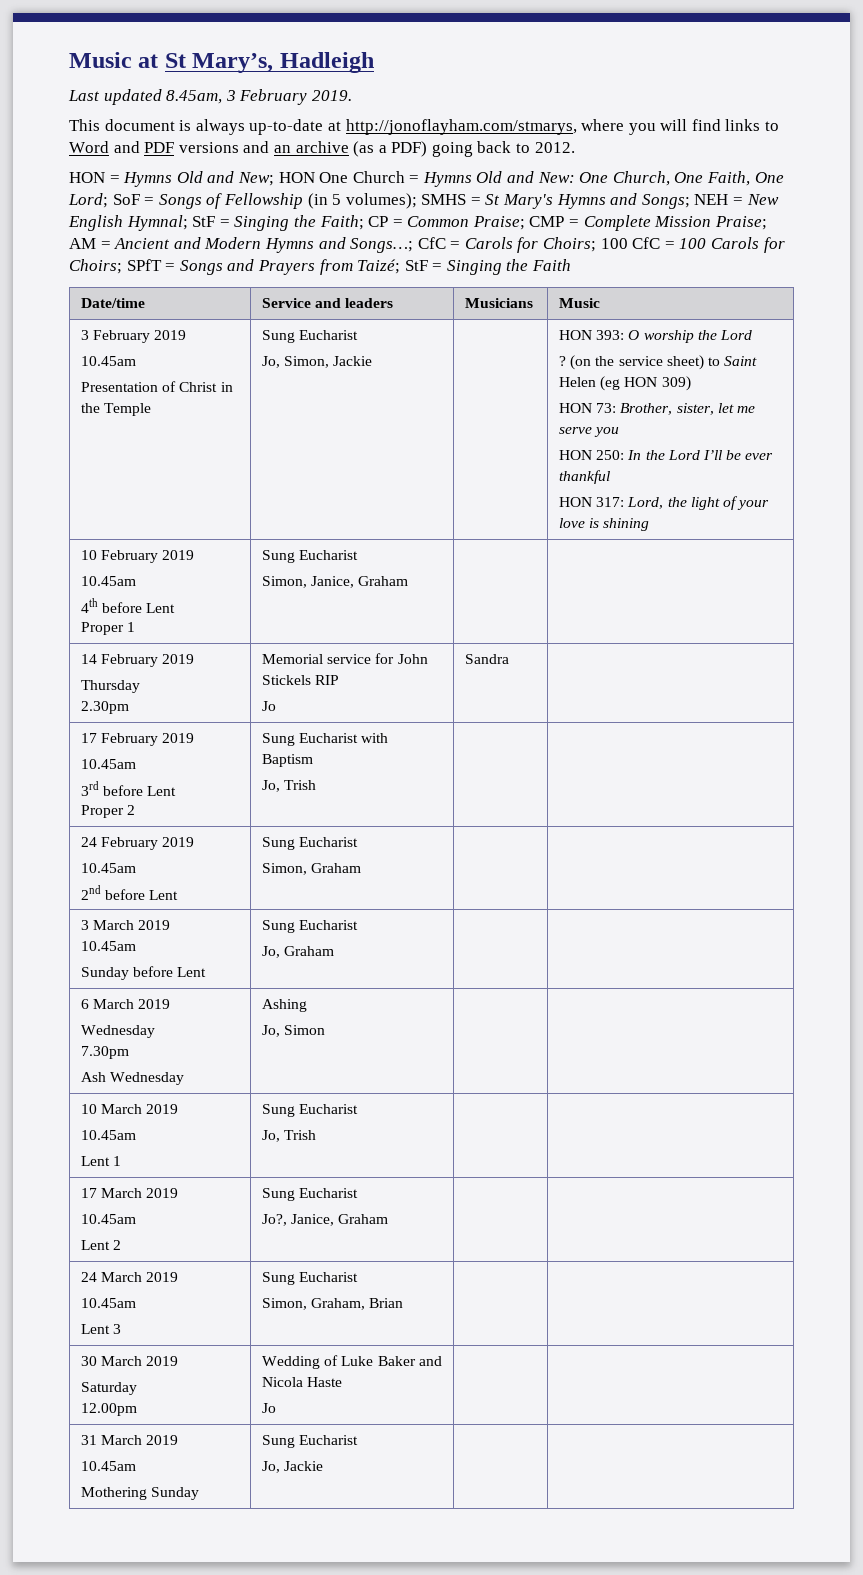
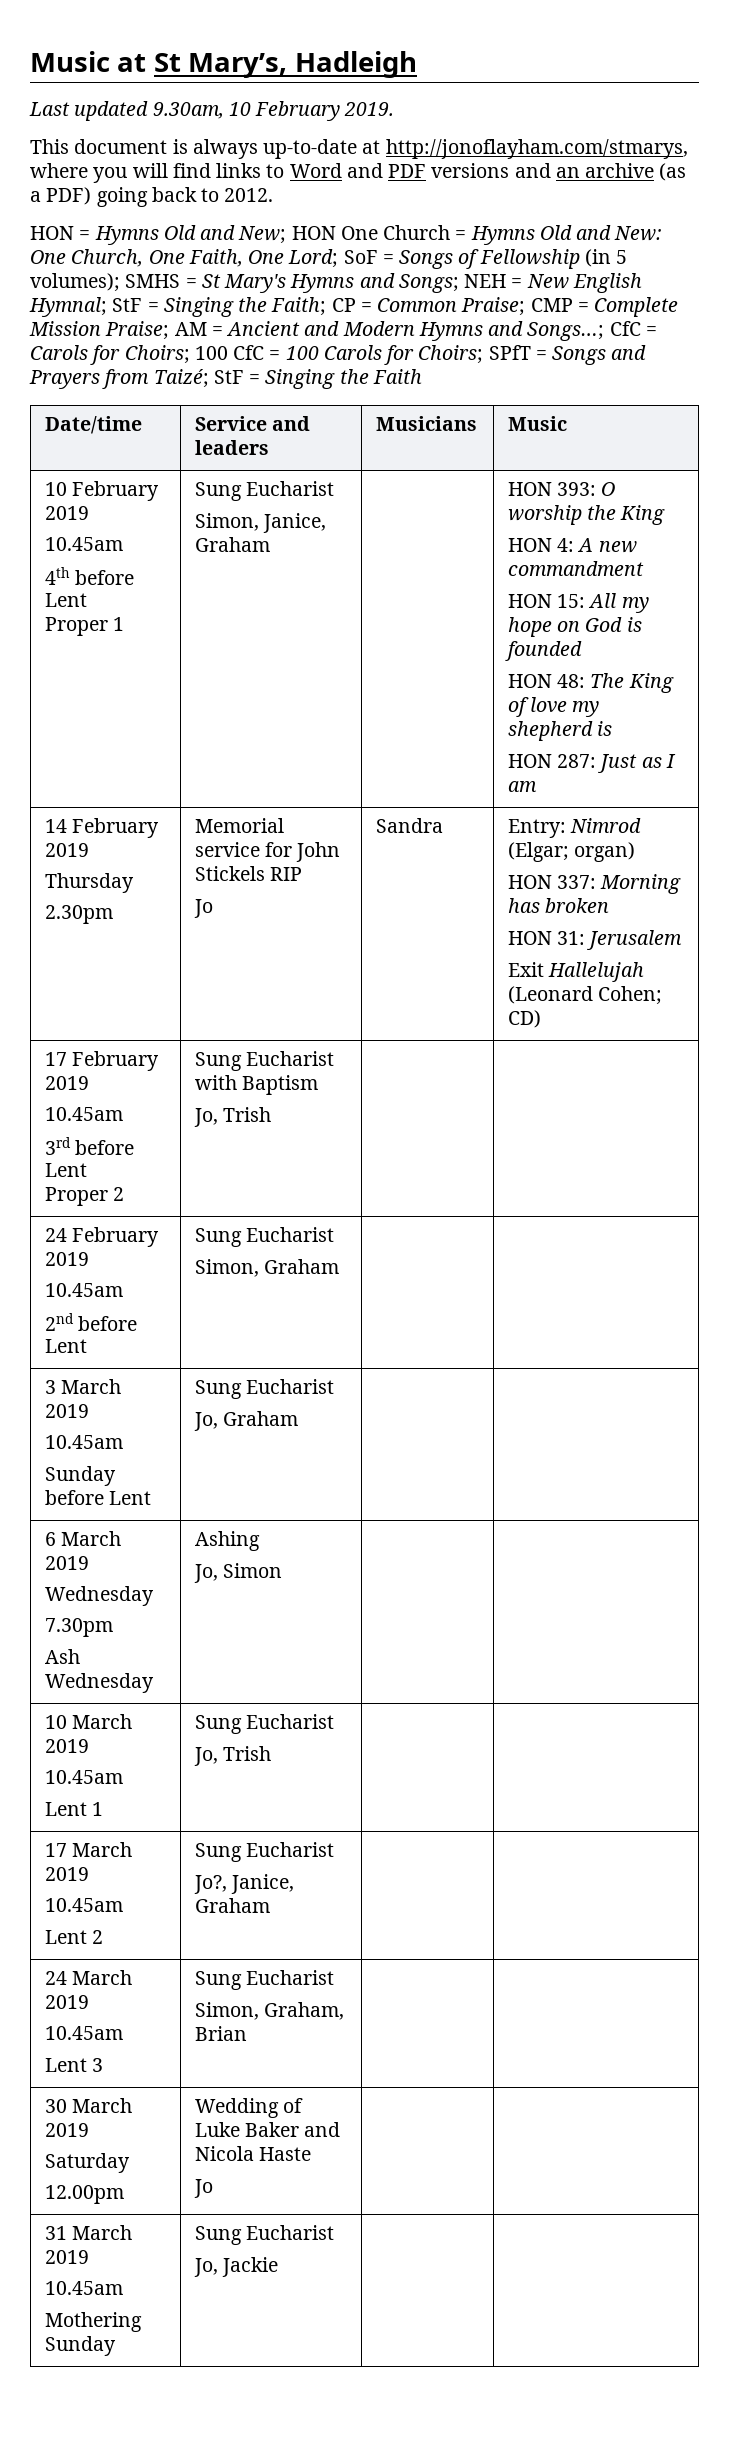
- Last updated 8.45am, 3 February 2019.
+ Last updated 9.30am, 10 February 2019.
- 3 February 2019
- 10.45am
- Presentation of Christ in the Temple | Sung Eucharist
- Jo, Simon, Jackie | | HON 393: O worship the Lord
- ? (on the service sheet) to Saint Helen (eg HON 309)
- HON 73: Brother, sister, let me serve you
- HON 250: In the Lord I’ll be ever thankful
- HON 317: Lord, the light of your love is shining
+ HON 393: O worship the King
+ HON 4: A new commandment
+ HON 15: All my hope on God is founded
+ HON 48: The King of love my shepherd is
+ HON 287: Just as I am
  14 February 2019
  Thursday
  2.30pm | Memorial service for John Stickels RIP
- Jo | Sandra |
+ Jo | Sandra | Entry: Nimrod (Elgar; organ)
+ HON 337: Morning has broken
+ HON 31: Jerusalem
+ Exit Hallelujah (Leonard Cohen; CD)

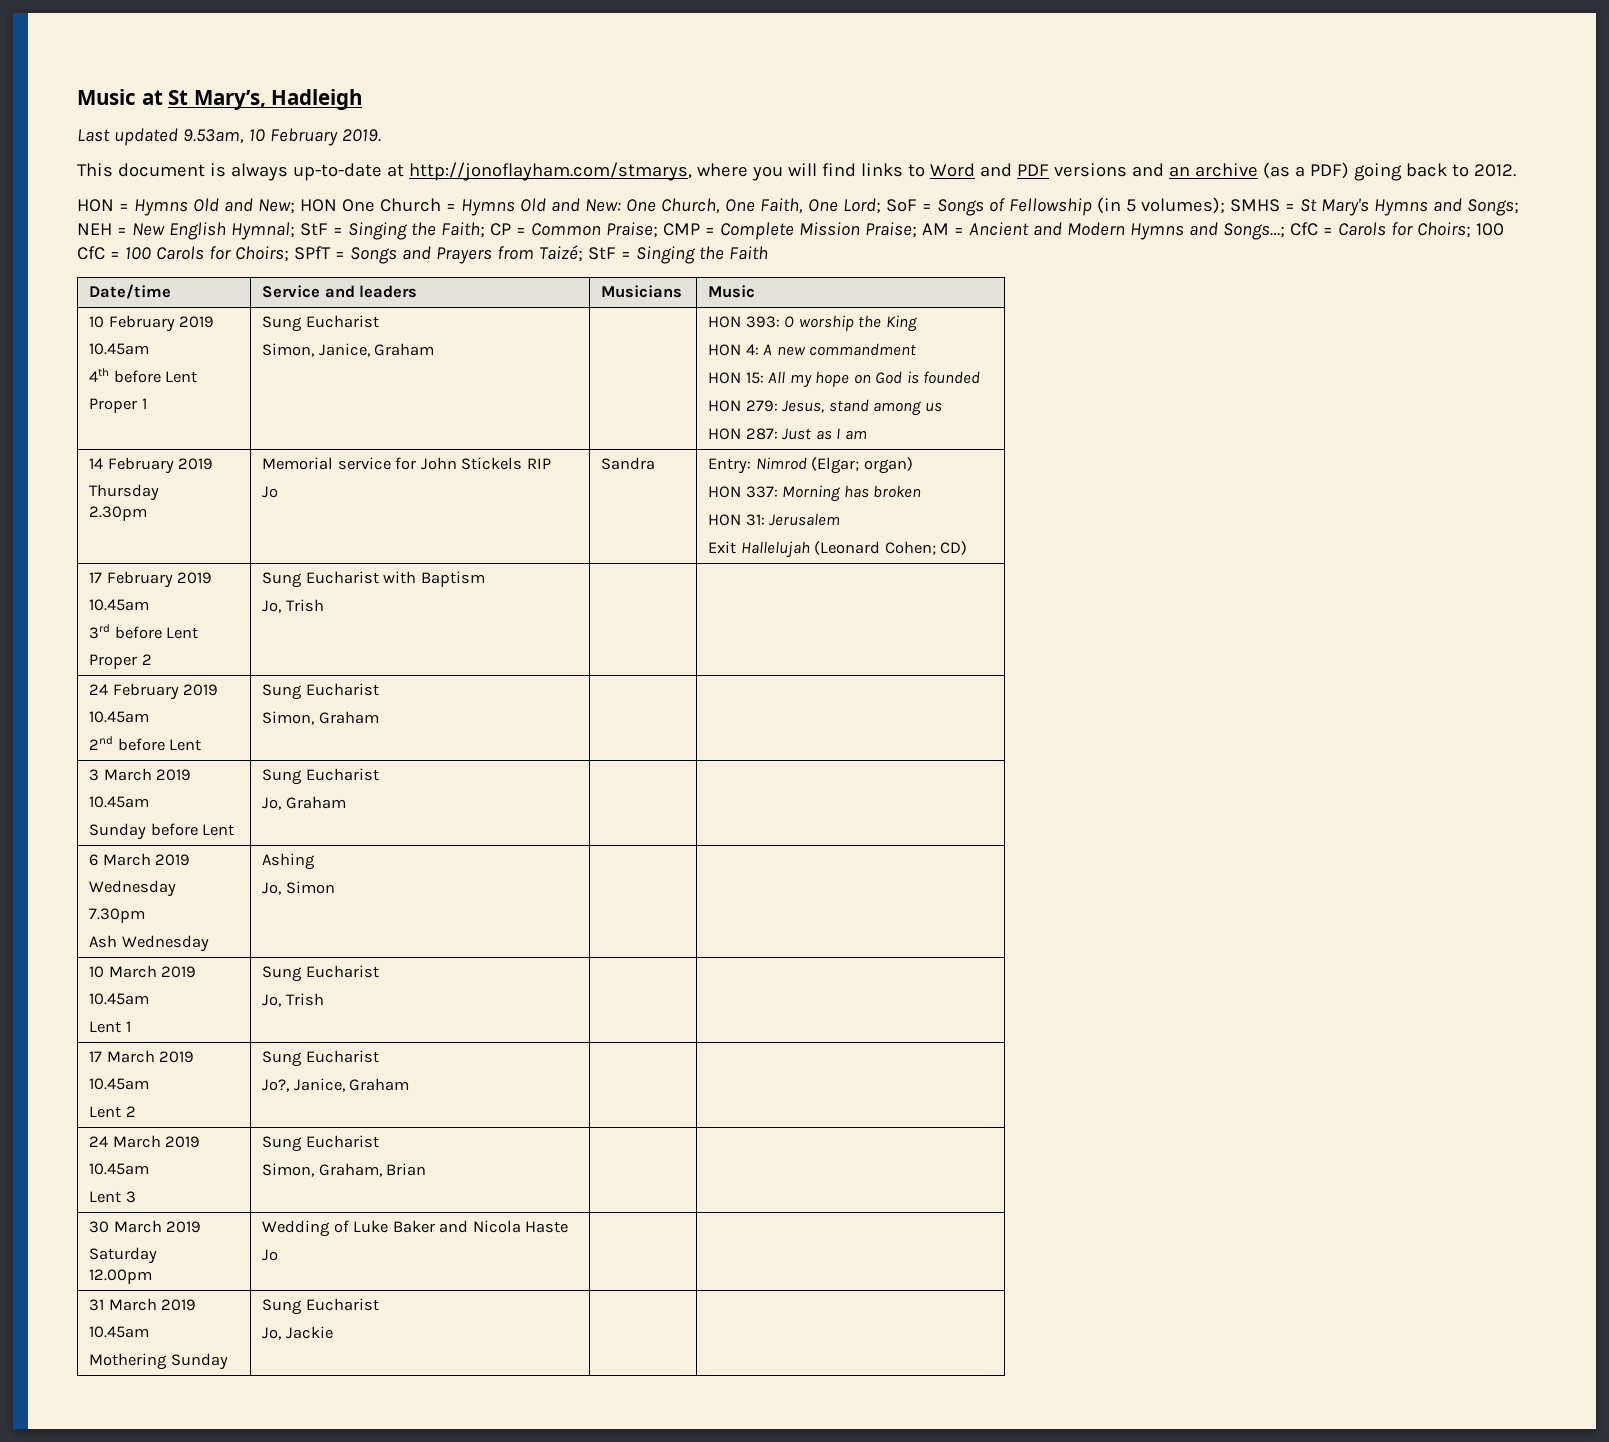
- Last updated 9.30am, 10 February 2019.
+ Last updated 9.53am, 10 February 2019.
- HON 48: The King of love my shepherd is
+ HON 279: Jesus, stand among us

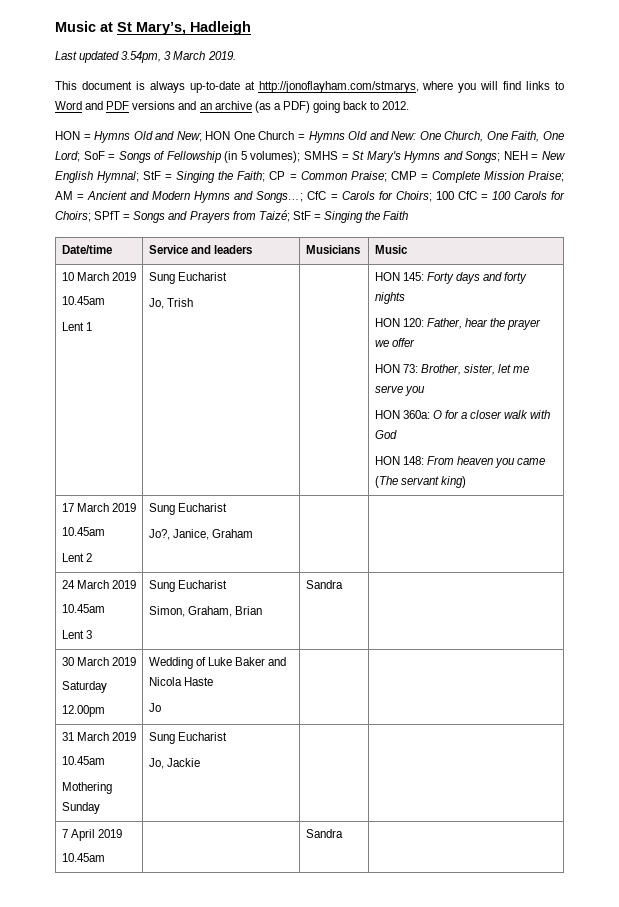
- Last updated 9.53am, 10 February 2019.
+ Last updated 3.54pm, 3 March 2019.
- 10 February 2019
- 10.45am
- 4th before Lent
- Proper 1 | Sung Eucharist
- Simon, Janice, Graham | | HON 393: O worship the King
- HON 4: A new commandment
- HON 15: All my hope on God is founded
- HON 279: Jesus, stand among us
- HON 287: Just as I am
- 14 February 2019
- Thursday
- 2.30pm | Memorial service for John Stickels RIP
- Jo | Sandra | Entry: Nimrod (Elgar; organ)
- HON 337: Morning has broken
- HON 31: Jerusalem
- Exit Hallelujah (Leonard Cohen; CD)
- 17 February 2019
- 10.45am
- 3rd before Lent
- Proper 2 | Sung Eucharist with Baptism
- Jo, Trish | |
- 24 February 2019
- 10.45am
- 2nd before Lent | Sung Eucharist
- Simon, Graham | |
- 3 March 2019
- 10.45am
- Sunday before Lent | Sung Eucharist
- Jo, Graham | |
- 6 March 2019
- Wednesday
- 7.30pm
- Ash Wednesday | Ashing
- Jo, Simon | |
+ HON 145: Forty days and forty nights
+ HON 120: Father, hear the prayer we offer
+ HON 73: Brother, sister, let me serve you
+ HON 360a: O for a closer walk with God
+ HON 148: From heaven you came (The servant king)
  24 March 2019
  10.45am
  Lent 3 | Sung Eucharist
- Simon, Graham, Brian | |
+ Simon, Graham, Brian | Sandra |
+ 7 April 2019
+ 10.45am | | Sandra |

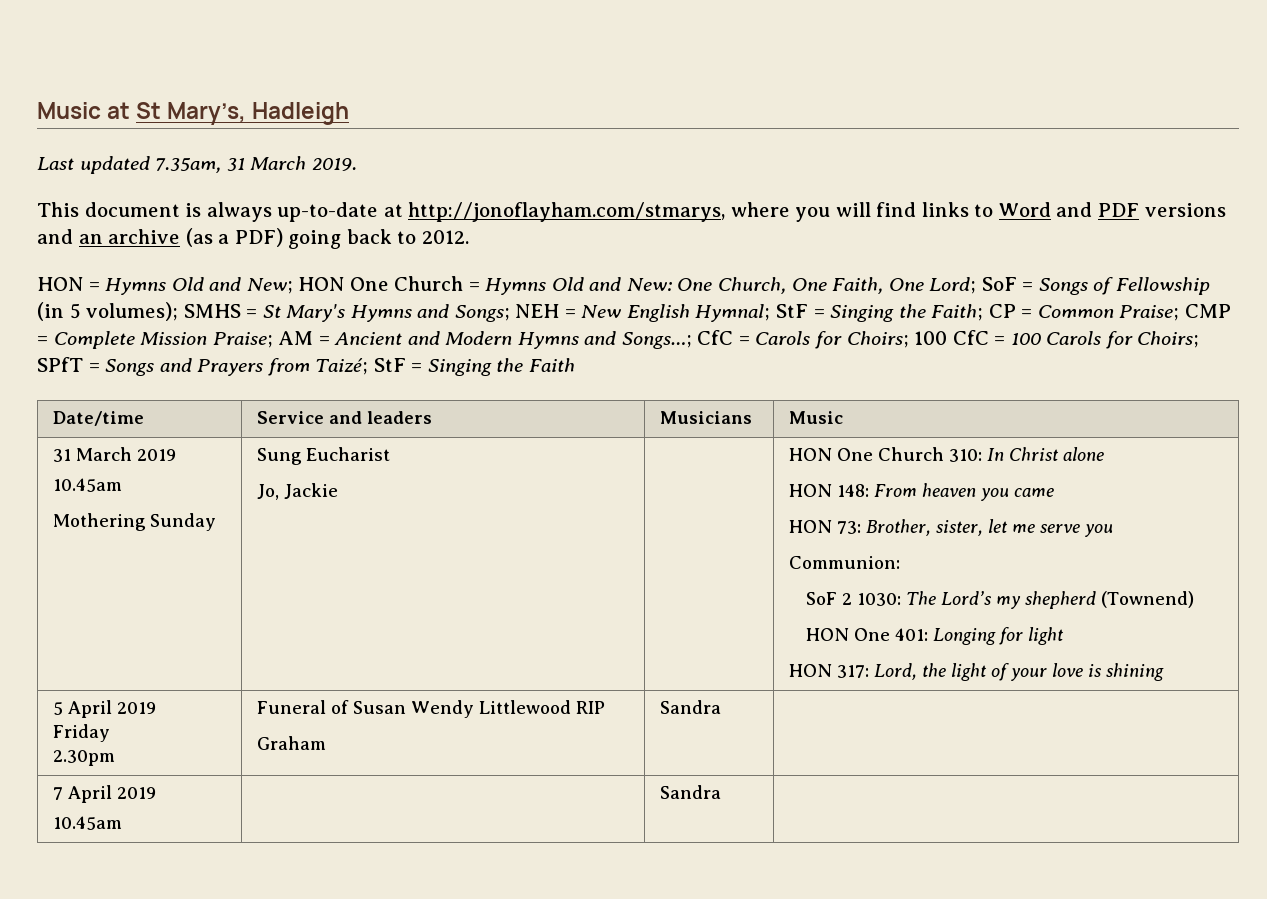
- Last updated 3.54pm, 3 March 2019.
+ Last updated 7.35am, 31 March 2019.
- 10 March 2019
- 10.45am
- Lent 1 | Sung Eucharist
- Jo, Trish | | HON 145: Forty days and forty nights
- HON 120: Father, hear the prayer we offer
- HON 73: Brother, sister, let me serve you
- HON 360a: O for a closer walk with God
- HON 148: From heaven you came (The servant king)
- 17 March 2019
- 10.45am
- Lent 2 | Sung Eucharist
- Jo?, Janice, Graham | |
- 24 March 2019
- 10.45am
- Lent 3 | Sung Eucharist
- Simon, Graham, Brian | Sandra |
- 30 March 2019
- Saturday
- 12.00pm | Wedding of Luke Baker and Nicola Haste
- Jo | |
+ HON One Church 310: In Christ alone
+ HON 148: From heaven you came
+ HON 73: Brother, sister, let me serve you
+ Communion:
+ SoF 2 1030: The Lord’s my shepherd (Townend)
+ HON One 401: Longing for light
+ HON 317: Lord, the light of your love is shining
+ 5 April 2019
+ Friday
+ 2.30pm | Funeral of Susan Wendy Littlewood RIP
+ Graham | Sandra |

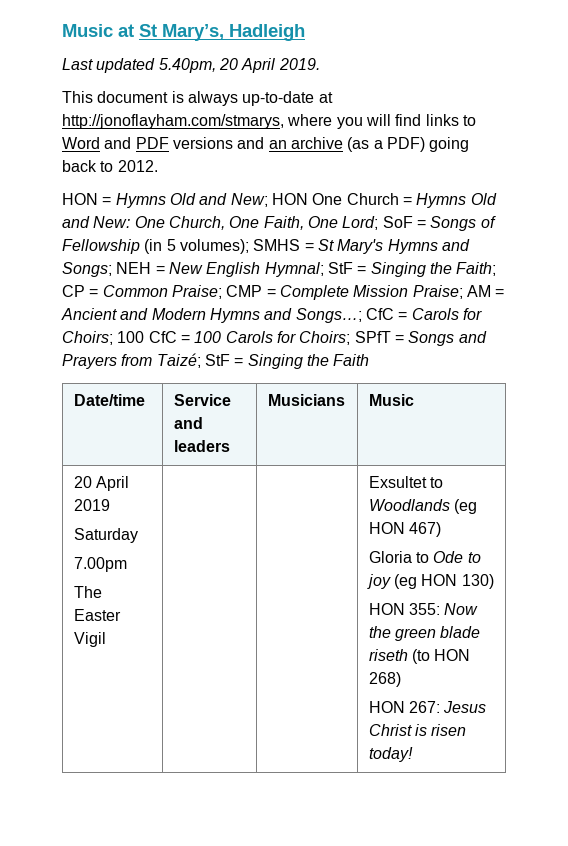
- Last updated 7.35am, 31 March 2019.
+ Last updated 5.40pm, 20 April 2019.
- 31 March 2019
- 10.45am
- Mothering Sunday | Sung Eucharist
- Jo, Jackie | | HON One Church 310: In Christ alone
- HON 148: From heaven you came
- HON 73: Brother, sister, let me serve you
- Communion:
- SoF 2 1030: The Lord’s my shepherd (Townend)
- HON One 401: Longing for light
- HON 317: Lord, the light of your love is shining
- 5 April 2019
- Friday
- 2.30pm | Funeral of Susan Wendy Littlewood RIP
- Graham | Sandra |
- 7 April 2019
- 10.45am | | Sandra |
+ 20 April 2019
+ Saturday
+ 7.00pm
+ The Easter Vigil | | | Exsultet to Woodlands (eg HON 467)
+ Gloria to Ode to joy (eg HON 130)
+ HON 355: Now the green blade riseth (to HON 268)
+ HON 267: Jesus Christ is risen today!

